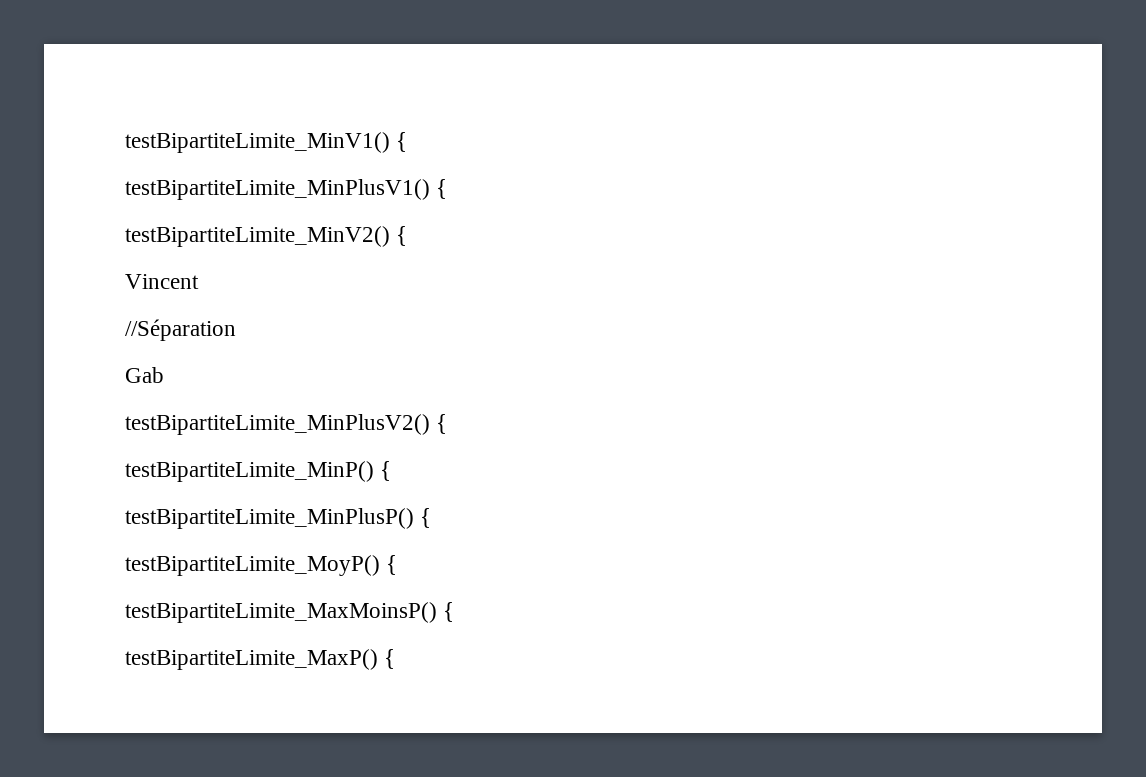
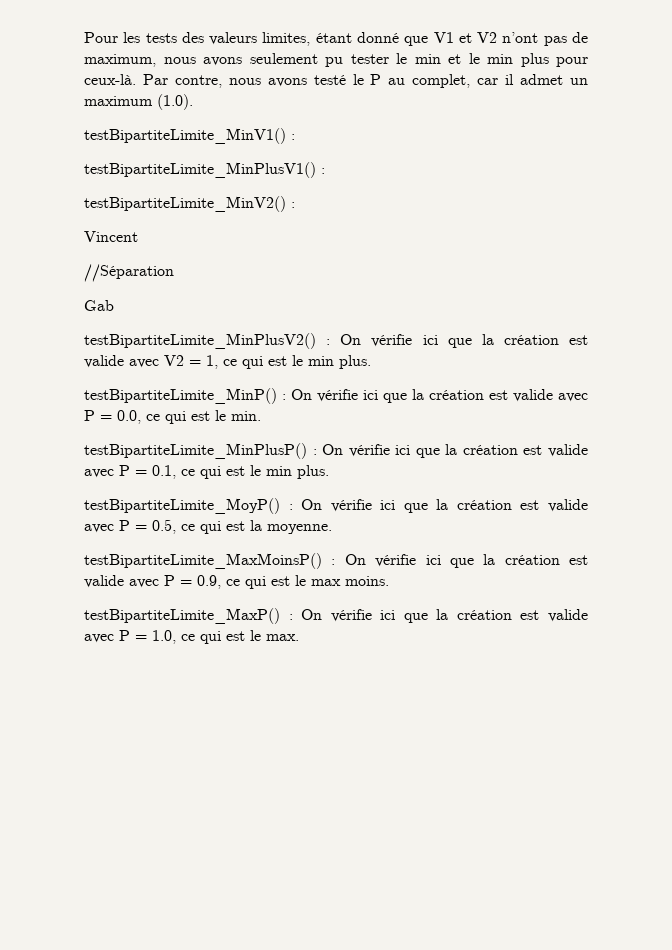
- testBipartiteLimite_MinV1() {
+ Pour les tests des valeurs limites, étant donné que V1 et V2 n’ont pas de maximum, nous avons seulement pu tester le min et le min plus pour ceux-là. Par contre, nous avons testé le P au complet, car il admet un maximum (1.0).
+ testBipartiteLimite_MinV1() :
- testBipartiteLimite_MinPlusV1() {
+ testBipartiteLimite_MinPlusV1() :
- testBipartiteLimite_MinV2() {
+ testBipartiteLimite_MinV2() :
- testBipartiteLimite_MinPlusV2() {
- testBipartiteLimite_MinP() {
- testBipartiteLimite_MinPlusP() {
- testBipartiteLimite_MoyP() {
- testBipartiteLimite_MaxMoinsP() {
- testBipartiteLimite_MaxP() {
+ testBipartiteLimite_MinPlusV2() : On vérifie ici que la création est valide avec V2 = 1, ce qui est le min plus.
+ testBipartiteLimite_MinP() : On vérifie ici que la création est valide avec P = 0.0, ce qui est le min.
+ testBipartiteLimite_MinPlusP() : On vérifie ici que la création est valide avec P = 0.1, ce qui est le min plus.
+ testBipartiteLimite_MoyP() : On vérifie ici que la création est valide avec P = 0.5, ce qui est la moyenne.
+ testBipartiteLimite_MaxMoinsP() : On vérifie ici que la création est valide avec P = 0.9, ce qui est le max moins.
+ testBipartiteLimite_MaxP() : On vérifie ici que la création est valide avec P = 1.0, ce qui est le max.

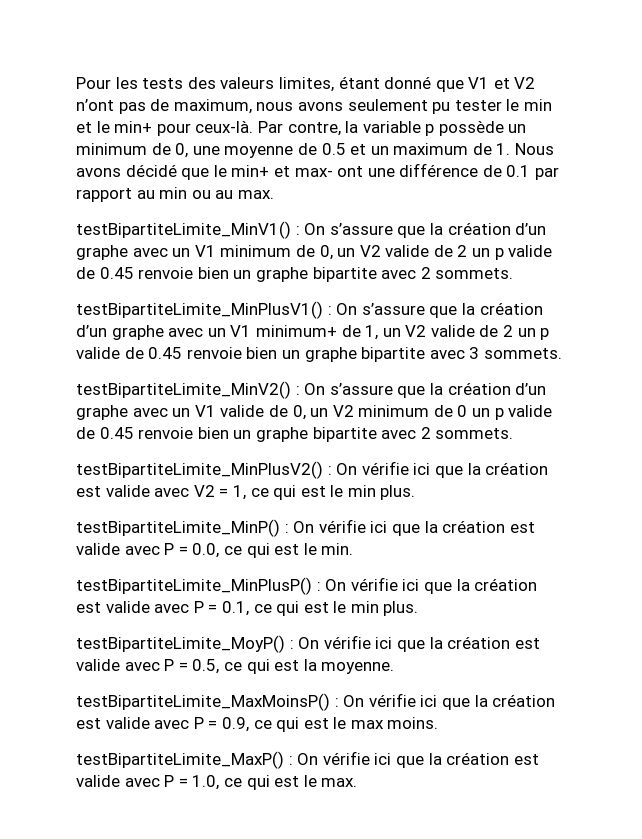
- Pour les tests des valeurs limites, étant donné que V1 et V2 n’ont pas de maximum, nous avons seulement pu tester le min et le min plus pour ceux-là.
+ Pour les tests des valeurs limites, étant donné que V1 et V2 n’ont pas de maximum, nous avons seulement pu tester le min et le min+ pour ceux-là.
- Par contre, nous avons testé le P au complet, car il admet un maximum (1.0).
- testBipartiteLimite_MinV1() :
- testBipartiteLimite_MinPlusV1() :
- testBipartiteLimite_MinV2() :
- Vincent
- //Séparation
- Gab
+ Par contre, la variable p possède un minimum de 0, une moyenne de 0.5 et un maximum de 1. Nous avons décidé que le min+ et max- ont une différence de 0.1 par rapport au min ou au max.
+ testBipartiteLimite_MinV1() : On s’assure que la création d’un graphe avec un V1 minimum de 0, un V2 valide de 2 un p valide de 0.45 renvoie bien un graphe bipartite avec 2 sommets.
+ testBipartiteLimite_MinPlusV1() : On s’assure que la création d’un graphe avec un V1 minimum+ de 1, un V2 valide de 2 un p valide de 0.45 renvoie bien un graphe bipartite avec 3 sommets.
+ testBipartiteLimite_MinV2() : On s’assure que la création d’un graphe avec un V1 valide de 0, un V2 minimum de 0 un p valide de 0.45 renvoie bien un graphe bipartite avec 2 sommets.

